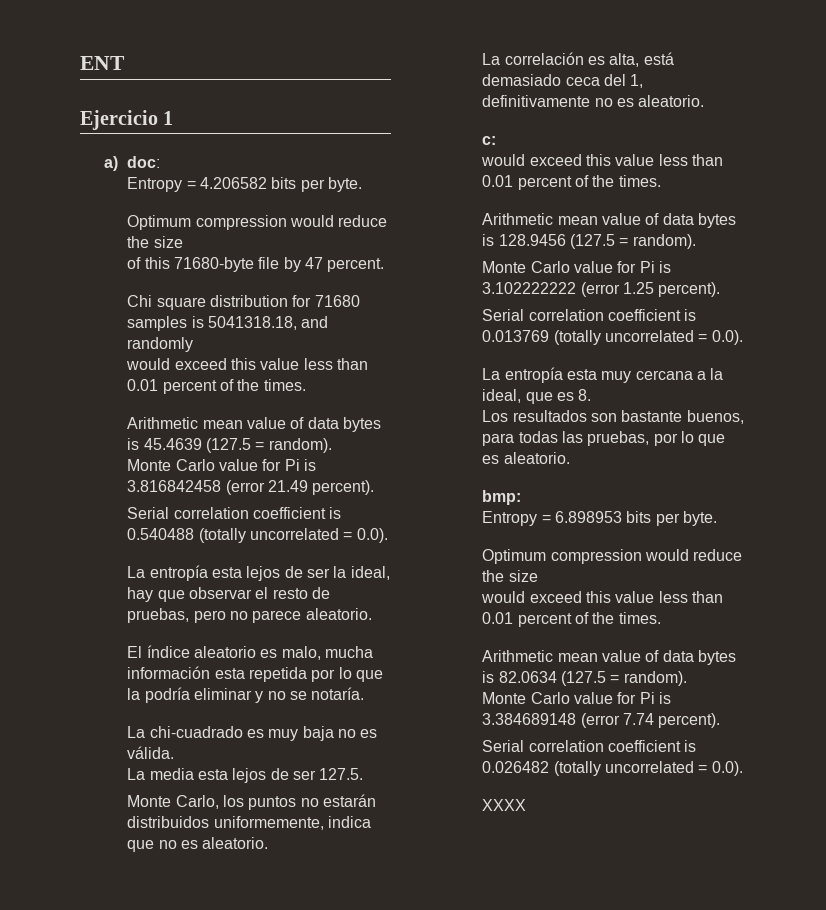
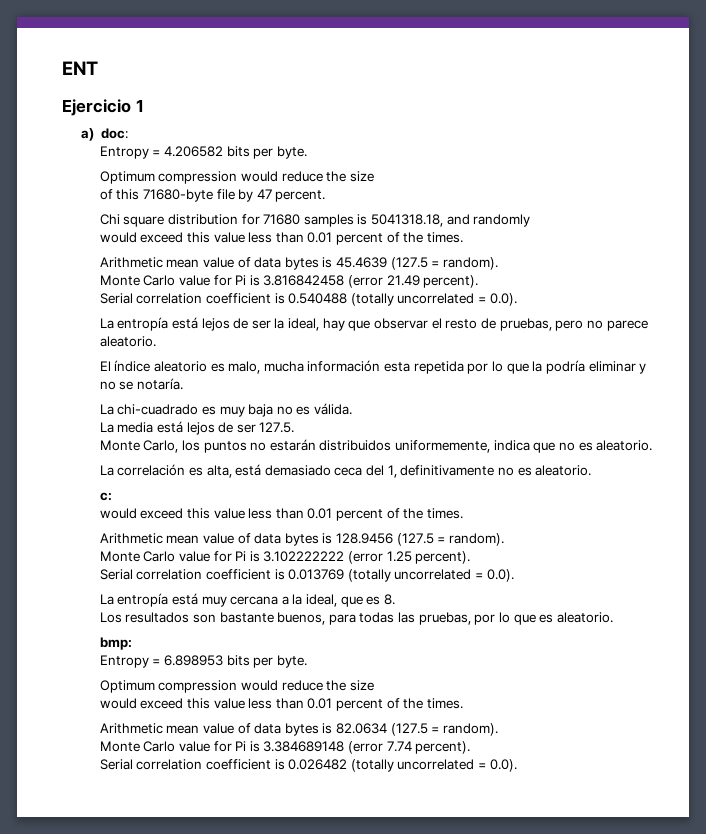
- La entropía esta lejos de ser la ideal, hay que observar el resto de pruebas, pero no parece aleatorio.
+ La entropía está lejos de ser la ideal, hay que observar el resto de pruebas, pero no parece aleatorio.
- La media esta lejos de ser 127.5.
+ La media está lejos de ser 127.5.
- La entropía esta muy cercana a la ideal, que es 8.
+ La entropía está muy cercana a la ideal, que es 8.
- XXXX

